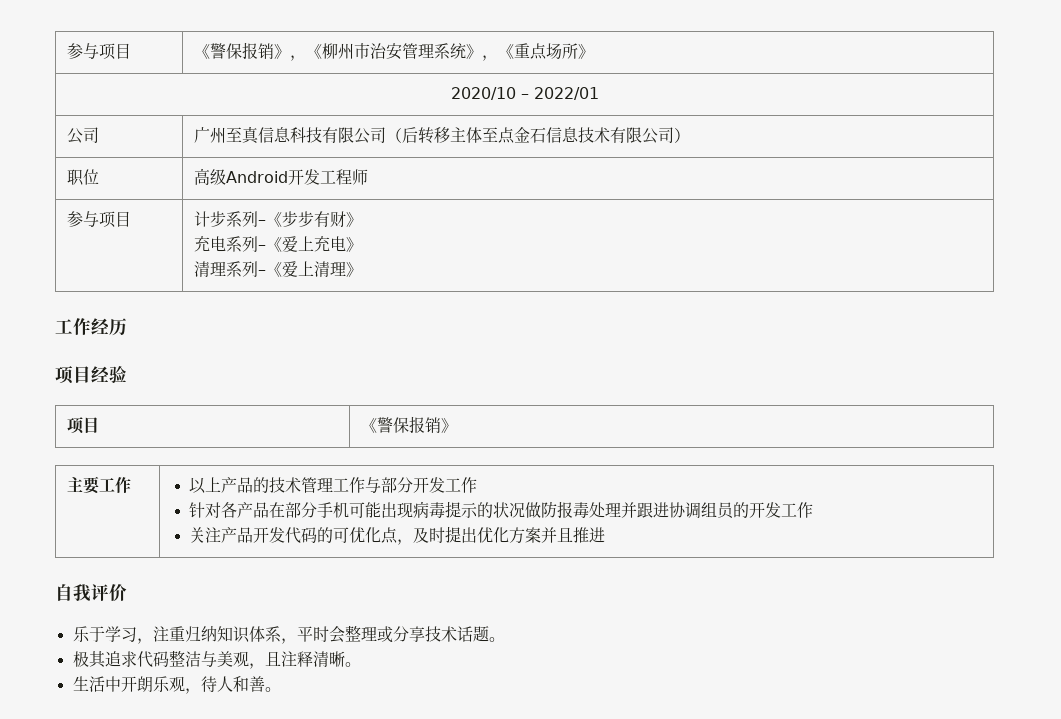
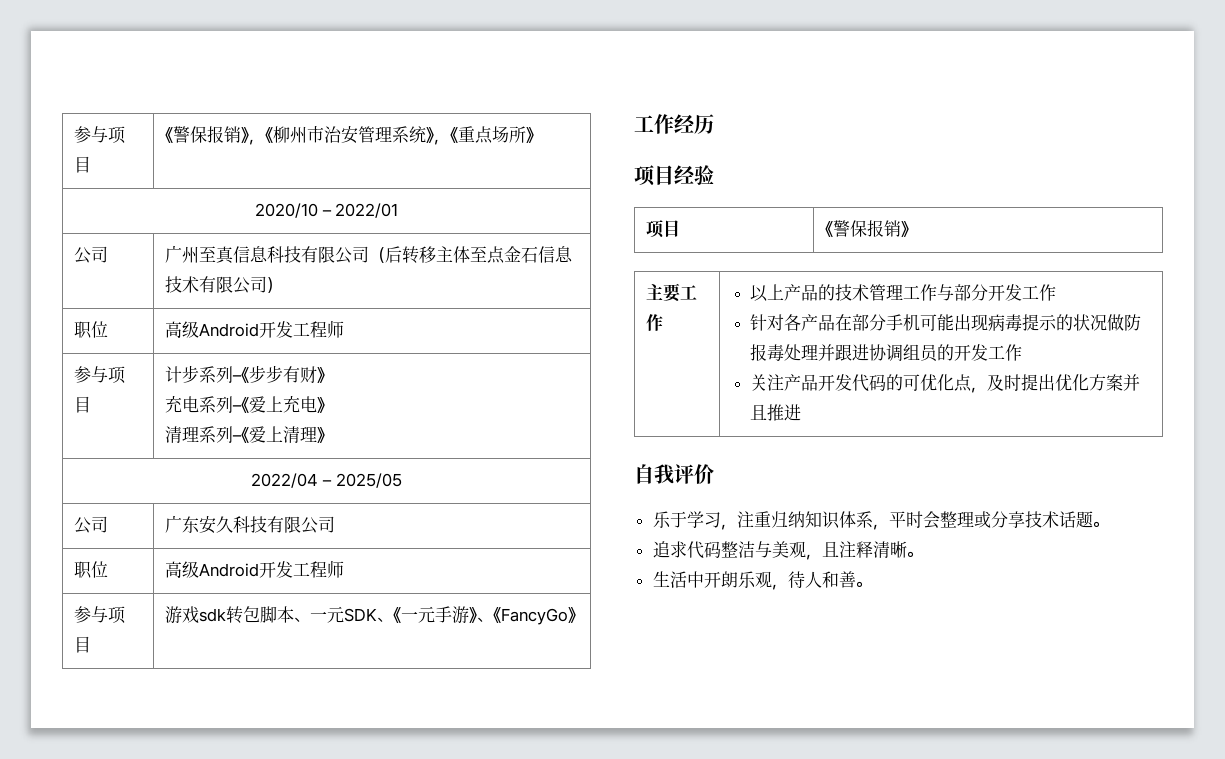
+ 2022/04 – 2025/05
+ 公司 | 广东安久科技有限公司
+ 职位 | 高级Android开发工程师
+ 参与项目 | 游戏sdk转包脚本、一元SDK、《一元手游》、《FancyGo》
- 极其追求代码整洁与美观，且注释清晰。
+ 追求代码整洁与美观，且注释清晰。

